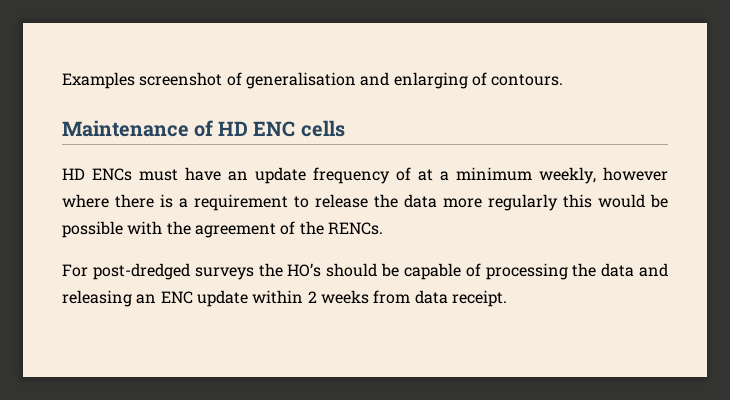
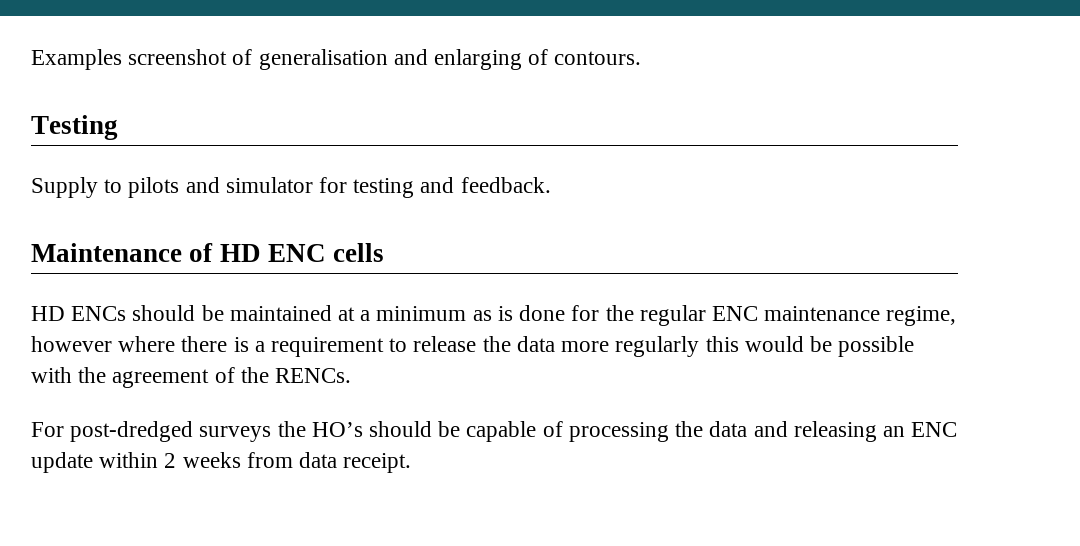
+ Testing
+ Supply to pilots and simulator for testing and feedback.
- HD ENCs must have an update frequency of at a minimum weekly, however where there is a requirement to release the data more regularly this would be possible with the agreement of the RENCs.
+ HD ENCs should be maintained at a minimum as is done for the regular ENC maintenance regime, however where there is a requirement to release the data more regularly this would be possible with the agreement of the RENCs.

